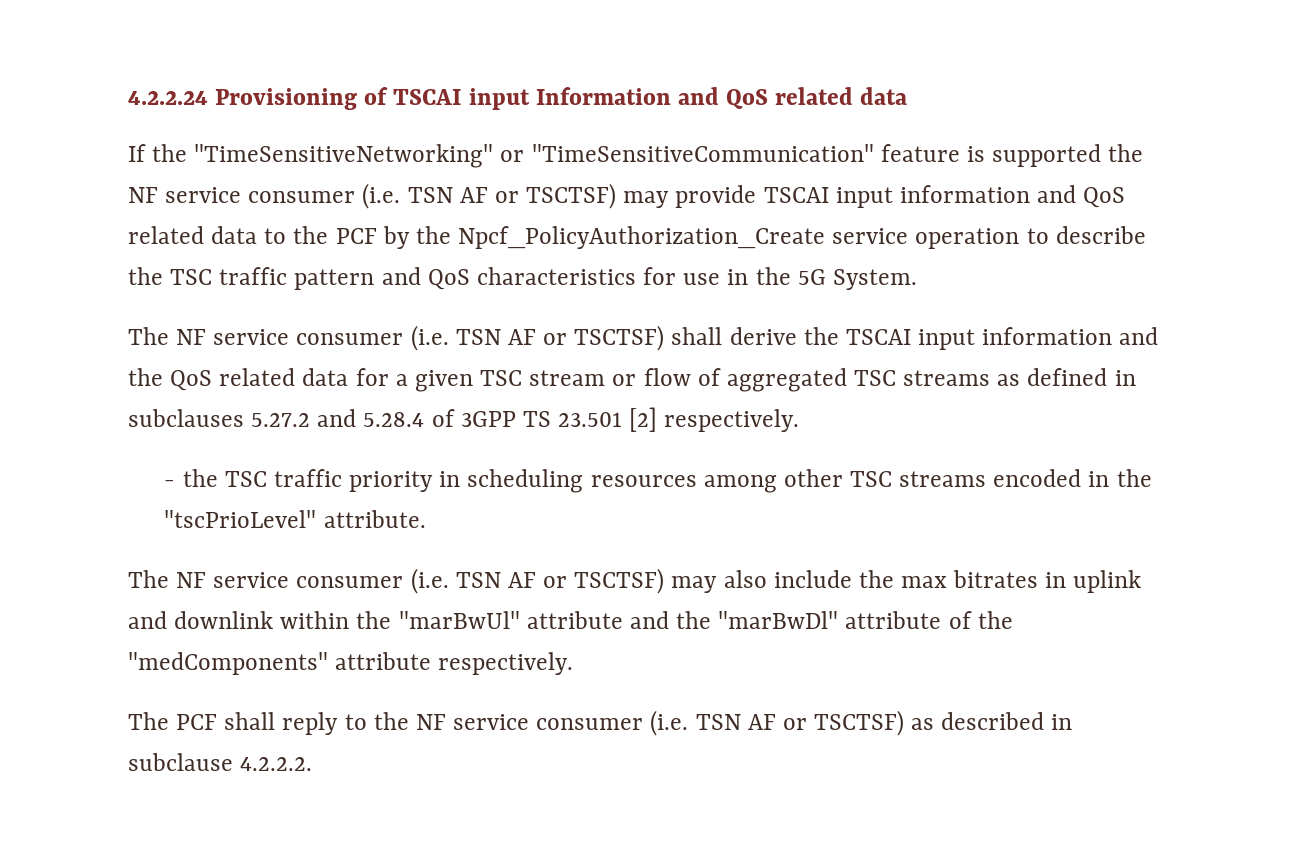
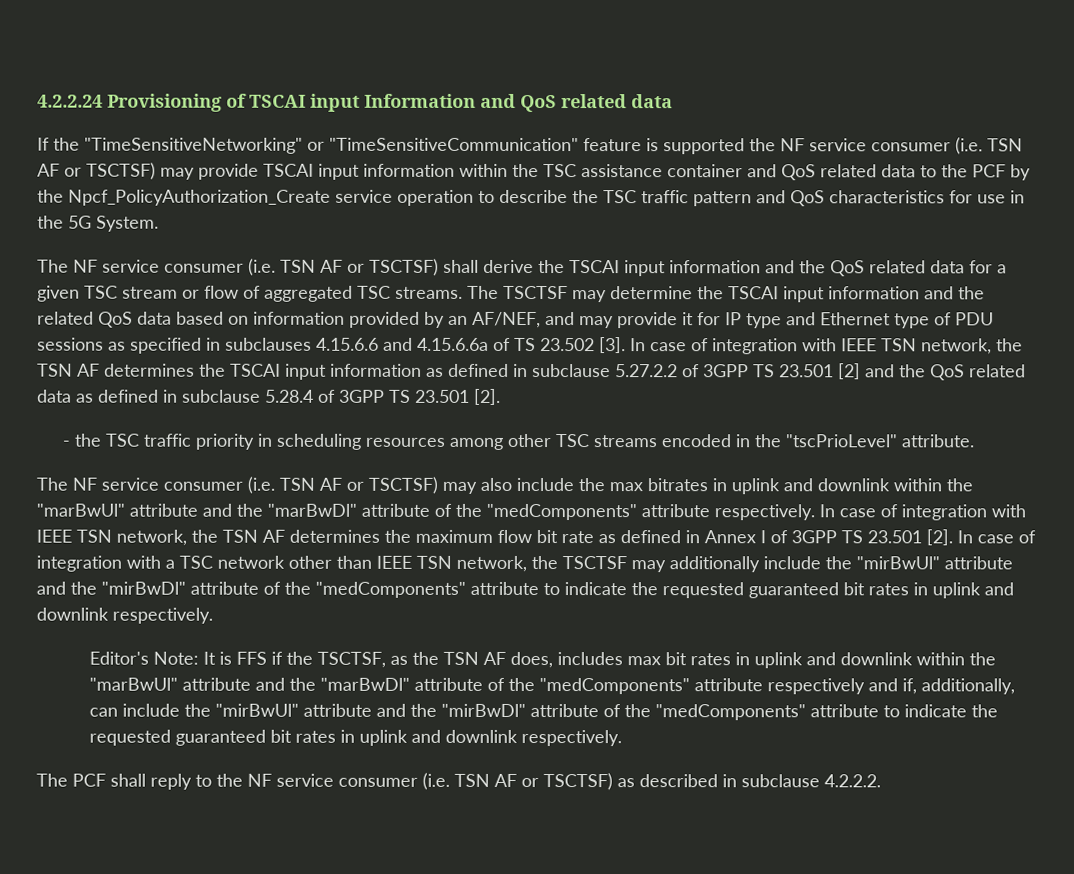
- If the "TimeSensitiveNetworking" or "TimeSensitiveCommunication" feature is supported the NF service consumer (i.e. TSN AF or TSCTSF) may provide TSCAI input information and QoS related data to the PCF by the Npcf_PolicyAuthorization_Create service operation to describe the TSC traffic pattern and QoS characteristics for use in the 5G System.
+ If the "TimeSensitiveNetworking" or "TimeSensitiveCommunication" feature is supported the NF service consumer (i.e. TSN AF or TSCTSF) may provide TSCAI input information within the TSC assistance container and QoS related data to the PCF by the Npcf_PolicyAuthorization_Create service operation to describe the TSC traffic pattern and QoS characteristics for use in the 5G System.
- The NF service consumer (i.e. TSN AF or TSCTSF) shall derive the TSCAI input information and the QoS related data for a given TSC stream or flow of aggregated TSC streams as defined in subclauses 5.27.2 and 5.28.4 of 3GPP TS 23.501 [2] respectively.
+ The NF service consumer (i.e. TSN AF or TSCTSF) shall derive the TSCAI input information and the QoS related data for a given TSC stream or flow of aggregated TSC streams. The TSCTSF may determine the TSCAI input information and the related QoS data based on information provided by an AF/NEF, and may provide it for IP type and Ethernet type of PDU sessions as specified in subclauses 4.15.6.6 and 4.15.6.6a of TS 23.502 [3]. In case of integration with IEEE TSN network, the TSN AF determines the TSCAI input information as defined in subclause 5.27.2.2 of 3GPP TS 23.501 [2] and the QoS related data as defined in subclause 5.28.4 of 3GPP TS 23.501 [2].
+ In case of integration with IEEE TSN network, the TSN AF determines the maximum flow bit rate as defined in Annex I of 3GPP TS 23.501 [2]. In case of integration with a TSC network other than IEEE TSN network, the TSCTSF may additionally include the "mirBwUl" attribute and the "mirBwDl" attribute of the "medComponents" attribute to indicate the requested guaranteed bit rates in uplink and downlink respectively.
+ Editor's Note: It is FFS if the TSCTSF, as the TSN AF does, includes max bit rates in uplink and downlink within the "marBwUl" attribute and the "marBwDl" attribute of the "medComponents" attribute respectively and if, additionally, can include the "mirBwUl" attribute and the "mirBwDl" attribute of the "medComponents" attribute to indicate the requested guaranteed bit rates in uplink and downlink respectively.

